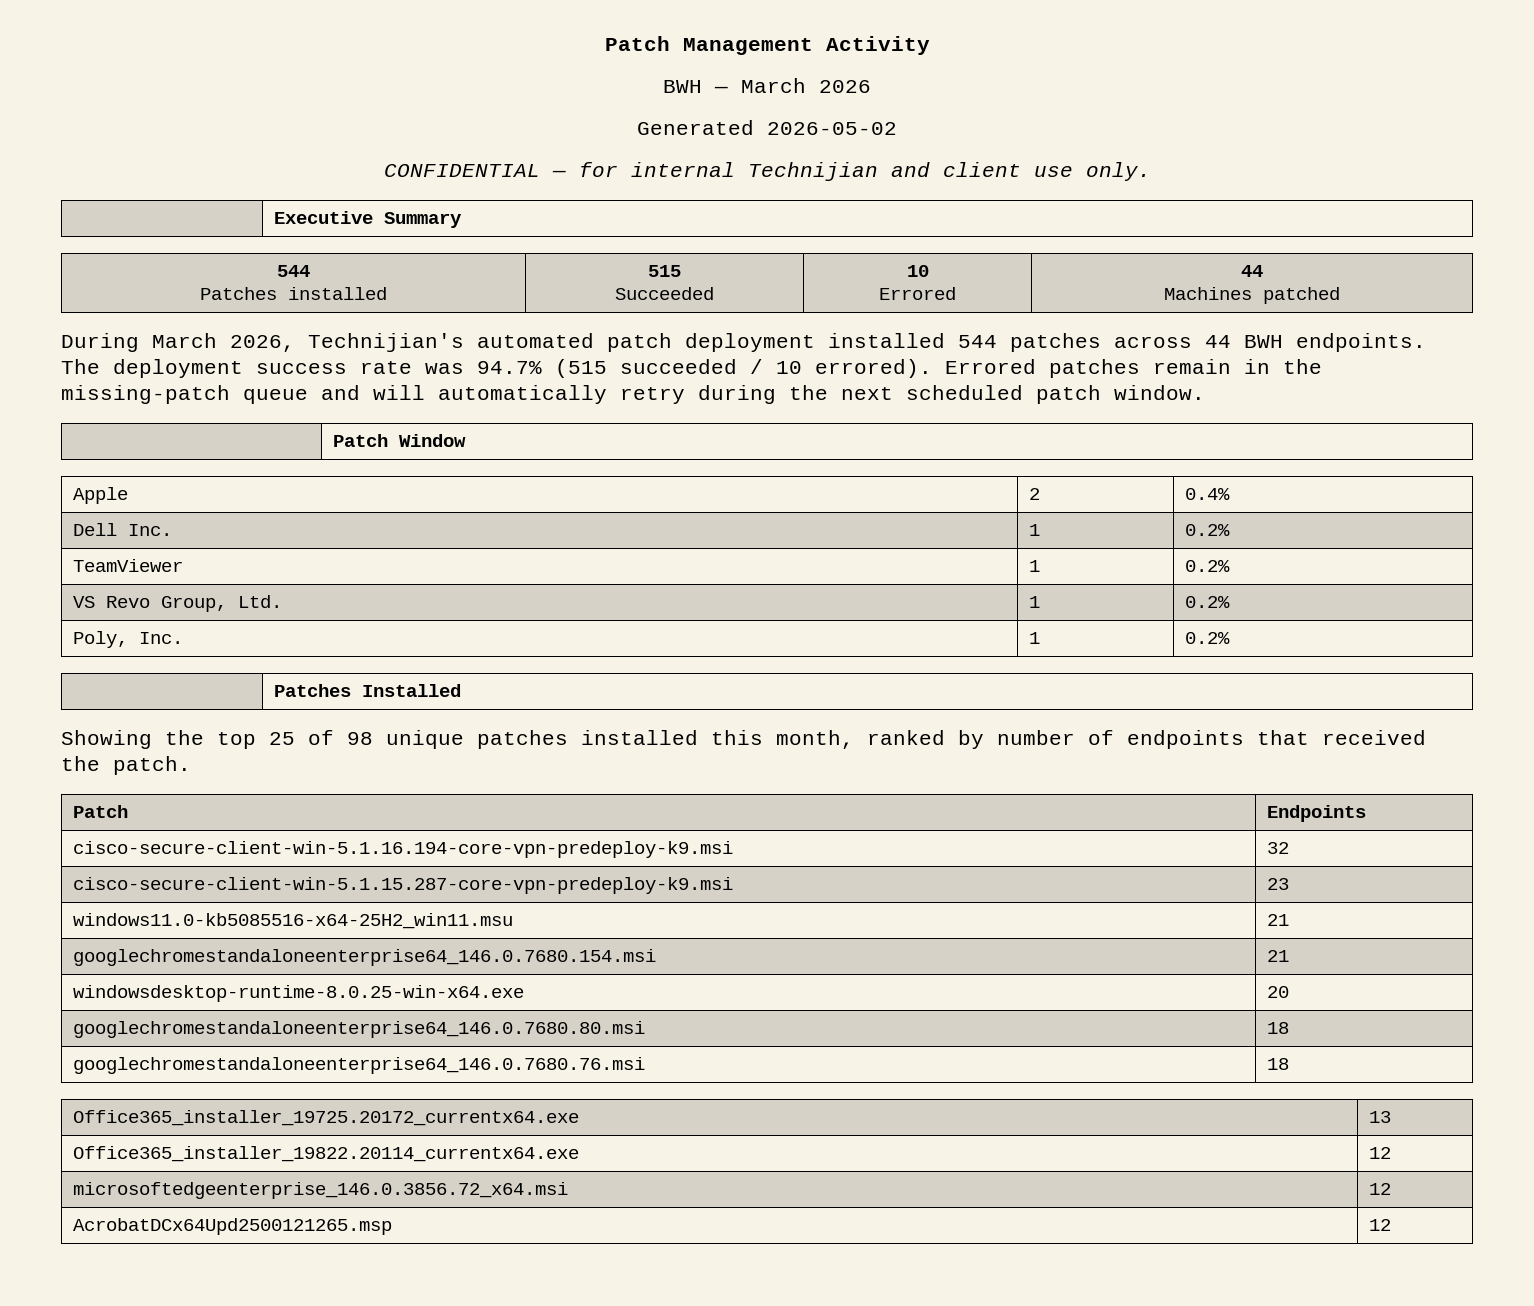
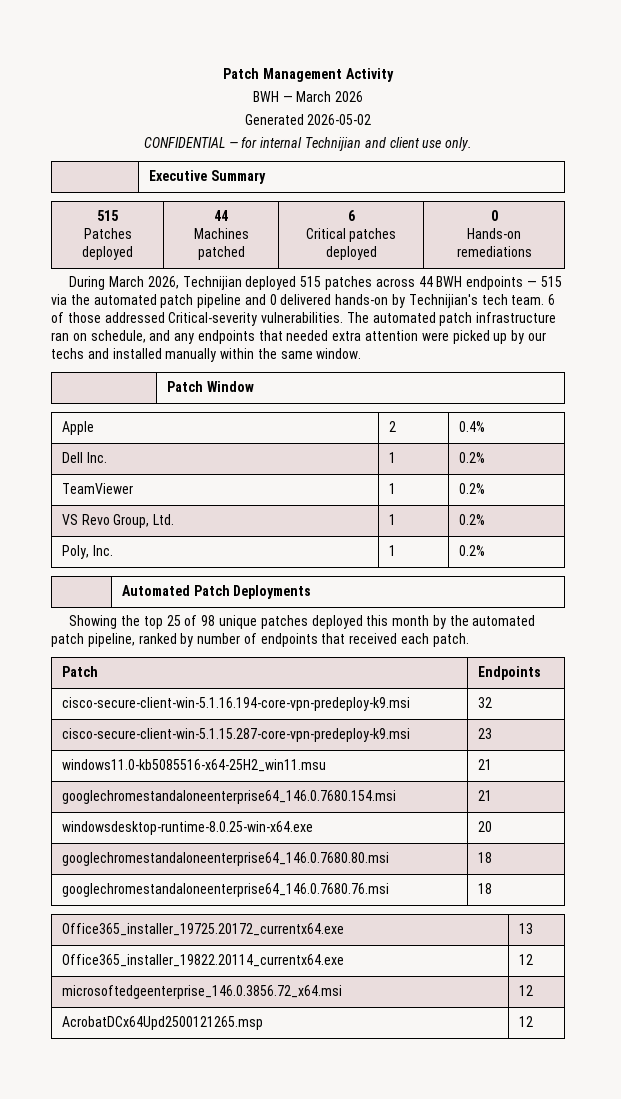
  | Executive Summary
- 544
- Patches installed | 515
- Succeeded | 10
- Errored | 44
- Machines patched
- During March 2026, Technijian's automated patch deployment installed 544 patches across 44 BWH endpoints. The deployment success rate was 94.7% (515 succeeded / 10 errored). Errored patches remain in the missing-patch queue and will automatically retry during the next scheduled patch window.
+ 515
+ Patches deployed | 44
+ Machines patched | 6
+ Critical patches deployed | 0
+ Hands-on remediations
+ During March 2026, Technijian deployed 515 patches across 44 BWH endpoints — 515 via the automated patch pipeline and 0 delivered hands-on by Technijian's tech team. 6 of those addressed Critical-severity vulnerabilities. The automated patch infrastructure ran on schedule, and any endpoints that needed extra attention were picked up by our techs and installed manually within the same window.
- | Patches Installed
+ | Automated Patch Deployments
- Showing the top 25 of 98 unique patches installed this month, ranked by number of endpoints that received the patch.
+ Showing the top 25 of 98 unique patches deployed this month by the automated patch pipeline, ranked by number of endpoints that received each patch.

